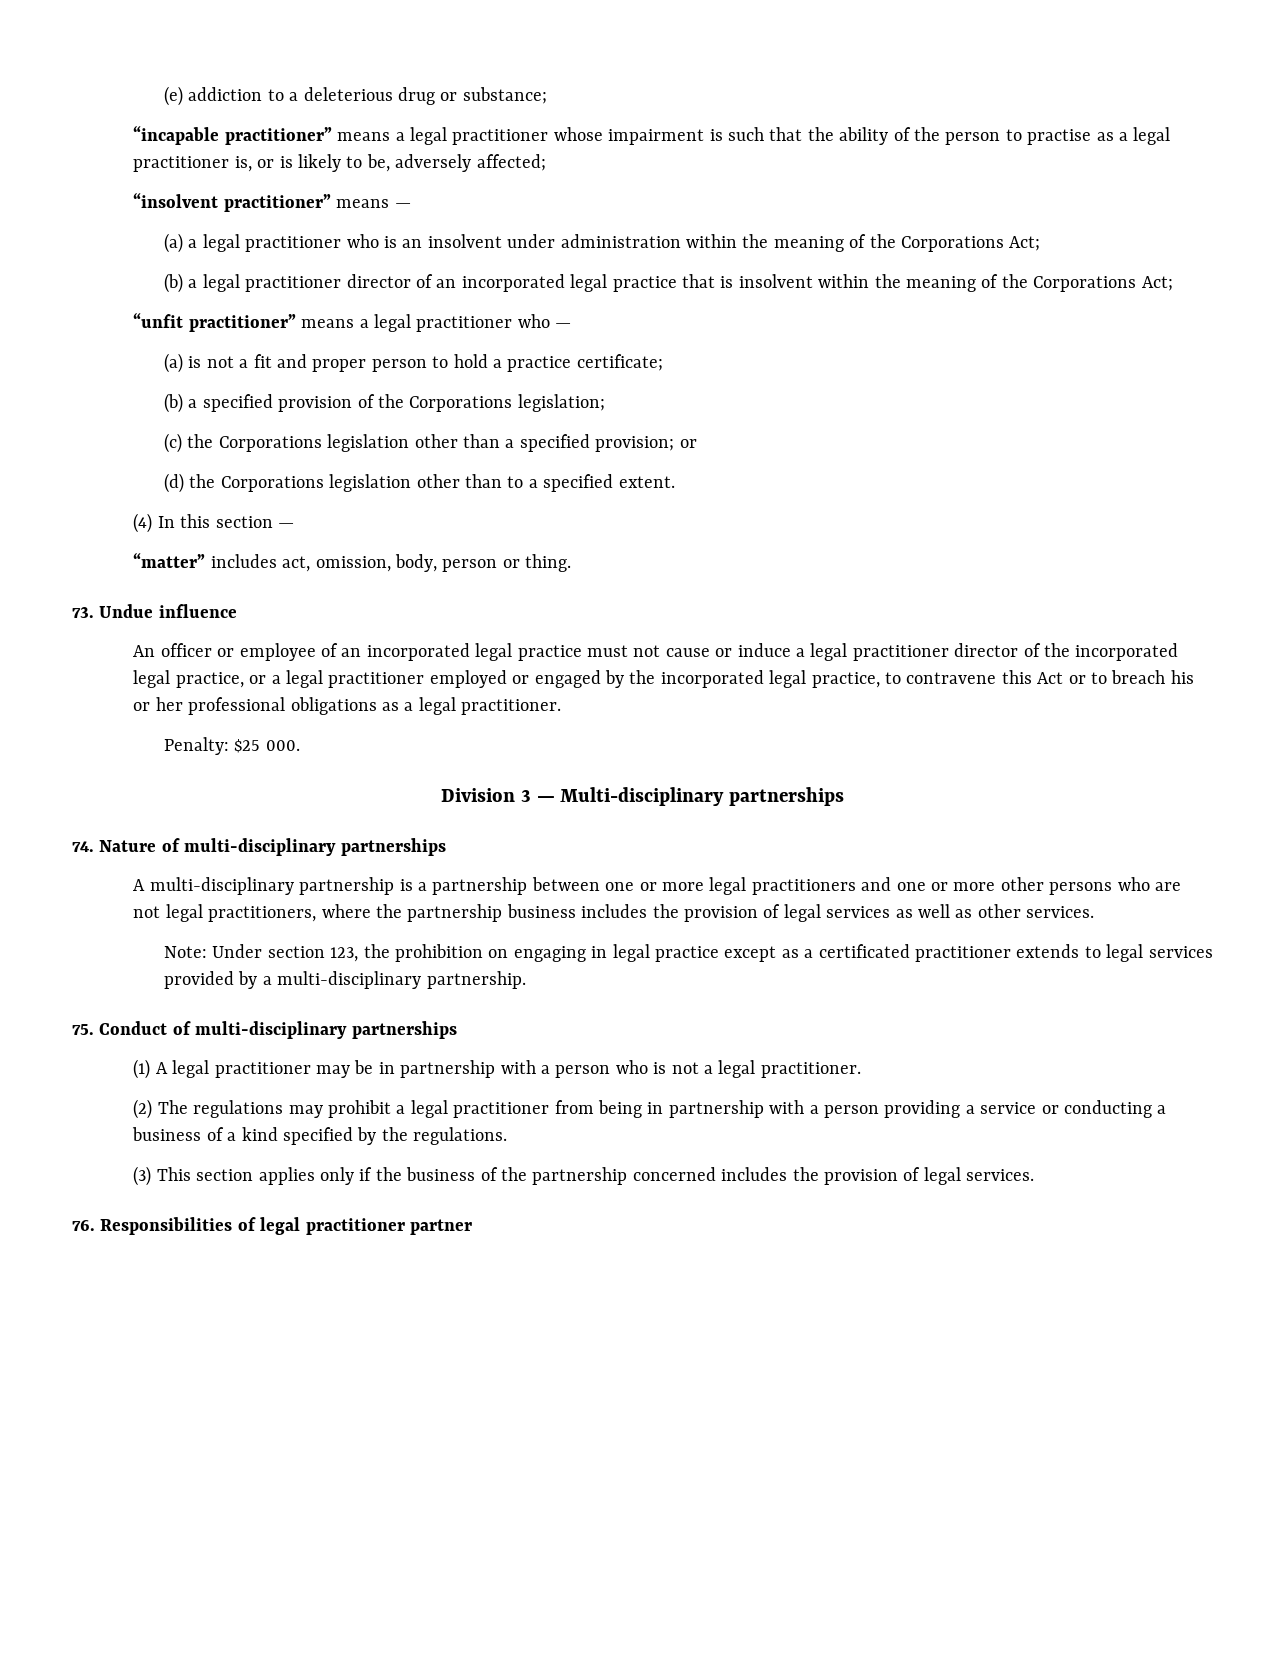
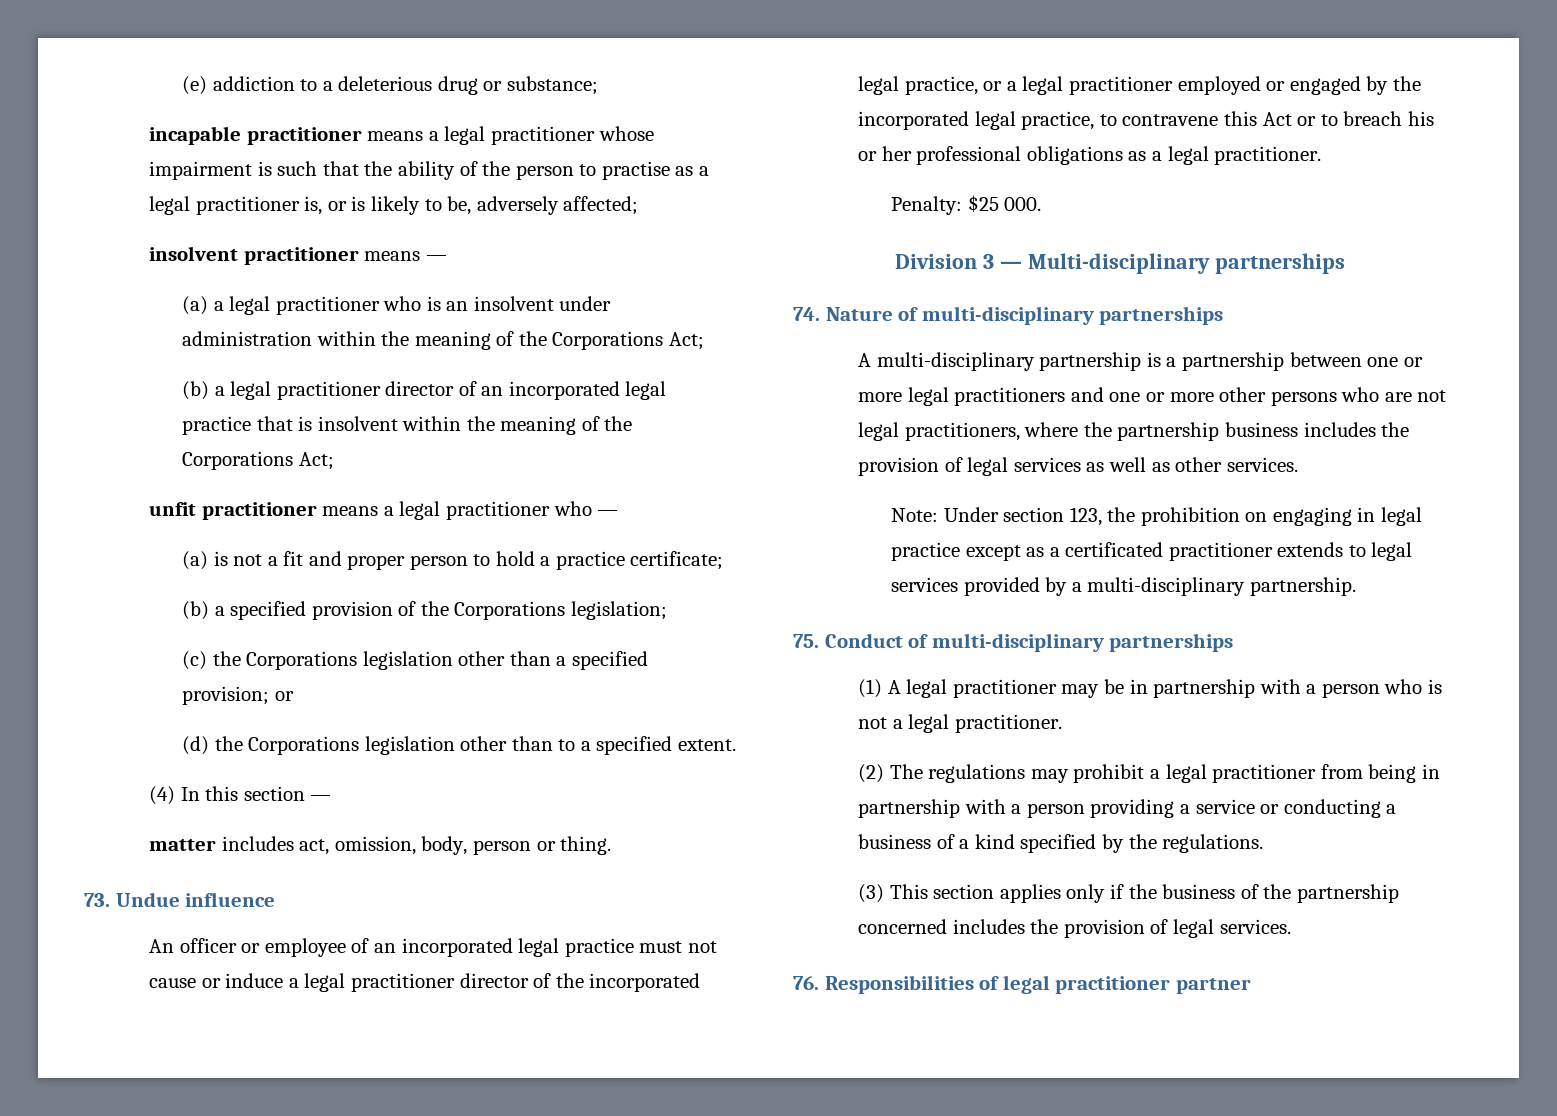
- “incapable practitioner” means a legal practitioner whose impairment is such that the ability of the person to practise as a legal practitioner is, or is likely to be, adversely affected;
+ incapable practitioner means a legal practitioner whose impairment is such that the ability of the person to practise as a legal practitioner is, or is likely to be, adversely affected;
- “insolvent practitioner” means —
+ insolvent practitioner means —
- “unfit practitioner” means a legal practitioner who —
+ unfit practitioner means a legal practitioner who —
- “matter” includes act, omission, body, person or thing.
+ matter includes act, omission, body, person or thing.

